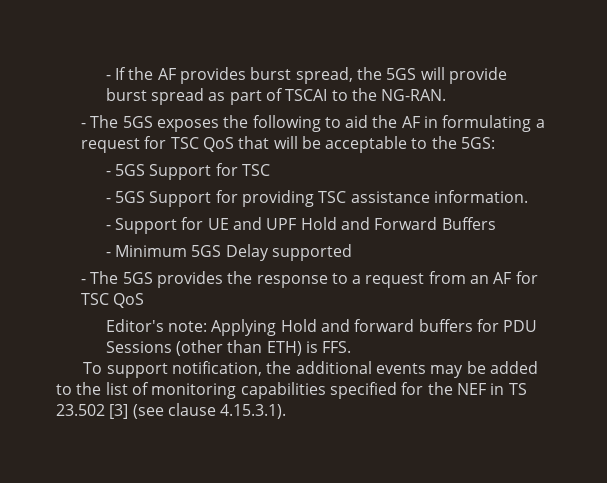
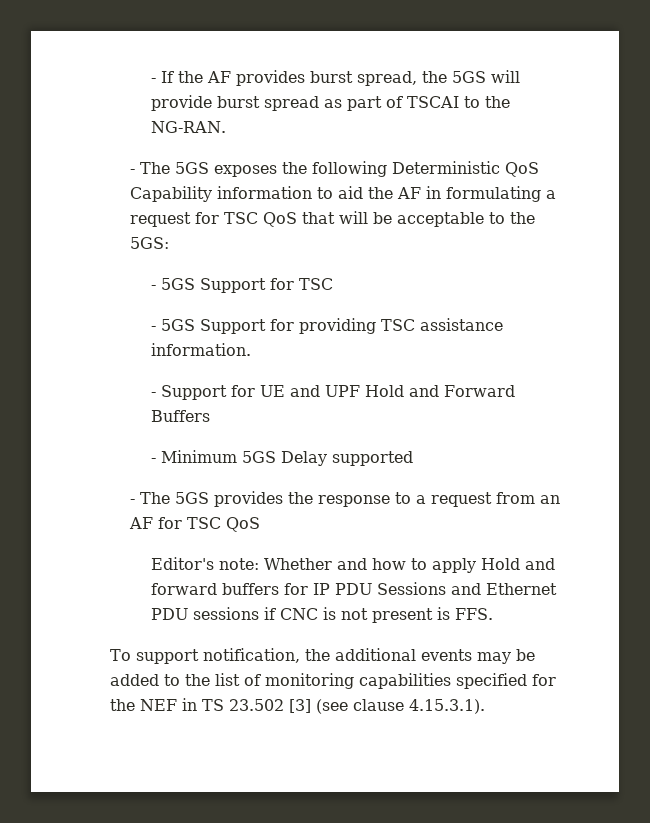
- - The 5GS exposes the following to aid the AF in formulating a request for TSC QoS that will be acceptable to the 5GS:
+ - The 5GS exposes the following Deterministic QoS Capability information to aid the AF in formulating a request for TSC QoS that will be acceptable to the 5GS:
- Editor's note: Applying Hold and forward buffers for PDU Sessions (other than ETH) is FFS.
+ Editor's note: Whether and how to apply Hold and forward buffers for IP PDU Sessions and Ethernet PDU sessions if CNC is not present is FFS.

